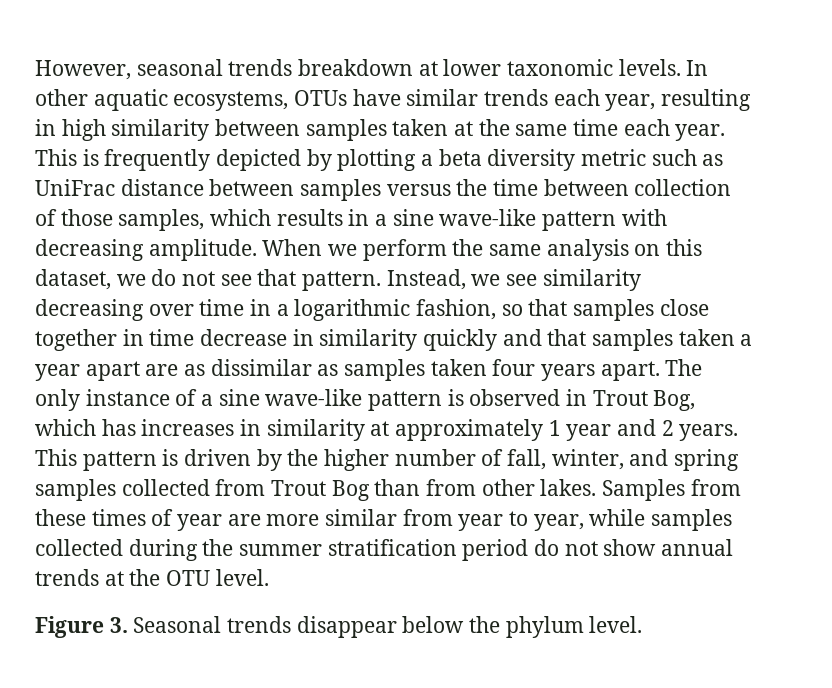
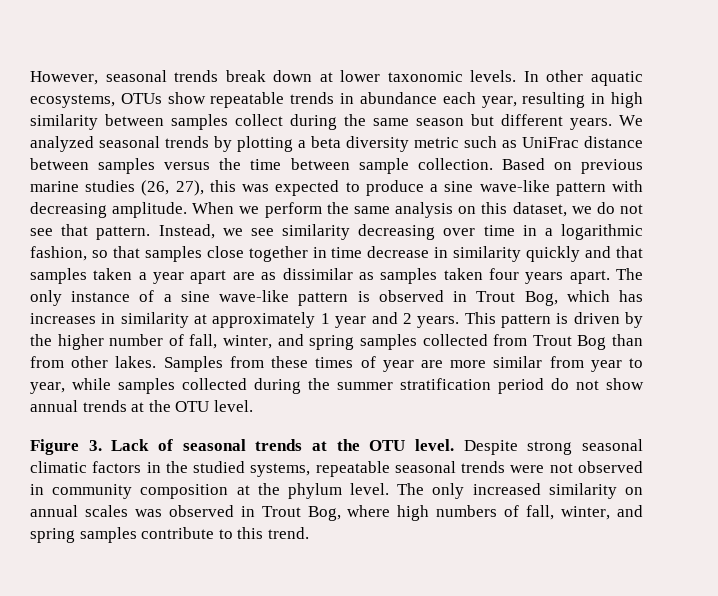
- However, seasonal trends breakdown at lower taxonomic levels.
+ However, seasonal trends break down at lower taxonomic levels.
- In other aquatic ecosystems, OTUs have similar trends each year, resulting in high similarity between samples taken at the same time each year. This is frequently depicted by plotting a beta diversity metric such as UniFrac distance between samples versus the time between collection of those samples, which results in a sine wave-like pattern with decreasing amplitude.
+ In other aquatic ecosystems, OTUs show repeatable trends in abundance each year, resulting in high similarity between samples collect during the same season but different years. We analyzed seasonal trends by plotting a beta diversity metric such as UniFrac distance between samples versus the time between sample collection. Based on previous marine studies (26, 27), this was expected to produce a sine wave-like pattern with decreasing amplitude.
- Figure 3. Seasonal trends disappear below the phylum level.
+ Figure 3. Lack of seasonal trends at the OTU level. Despite strong seasonal climatic factors in the studied systems, repeatable seasonal trends were not observed in community composition at the phylum level. The only increased similarity on annual scales was observed in Trout Bog, where high numbers of fall, winter, and spring samples contribute to this trend.

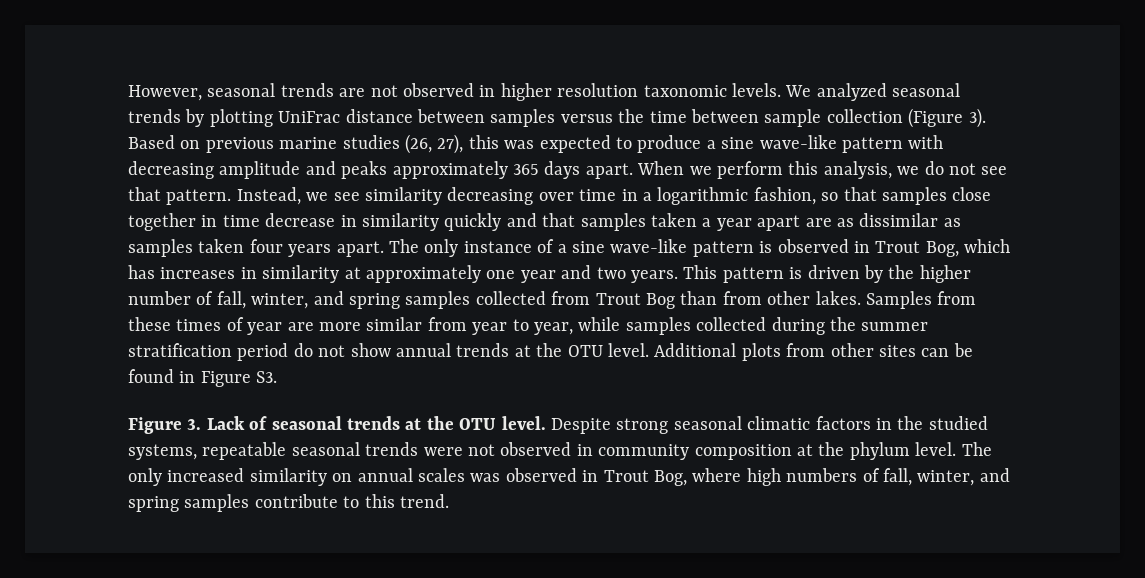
- However, seasonal trends break down at lower taxonomic levels. In other aquatic ecosystems, OTUs show repeatable trends in abundance each year, resulting in high similarity between samples collect during the same season but different years.
+ However, seasonal trends are not observed in higher resolution taxonomic levels.
- We analyzed seasonal trends by plotting a beta diversity metric such as UniFrac distance between samples versus the time between sample collection.
+ We analyzed seasonal trends by plotting UniFrac distance between samples versus the time between sample collection (Figure 3).
- Based on previous marine studies (26, 27), this was expected to produce a sine wave-like pattern with decreasing amplitude. When we perform the same analysis on this dataset, we do not see that pattern.
+ Based on previous marine studies (26, 27), this was expected to produce a sine wave-like pattern with decreasing amplitude and peaks approximately 365 days apart. When we perform this analysis, we do not see that pattern.
- The only instance of a sine wave-like pattern is observed in Trout Bog, which has increases in similarity at approximately 1 year and 2 years.
+ The only instance of a sine wave-like pattern is observed in Trout Bog, which has increases in similarity at approximately one year and two years.
+ Additional plots from other sites can be found in Figure S3.

